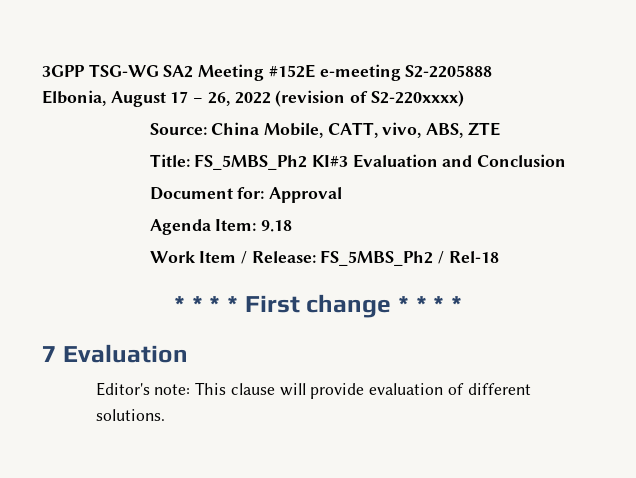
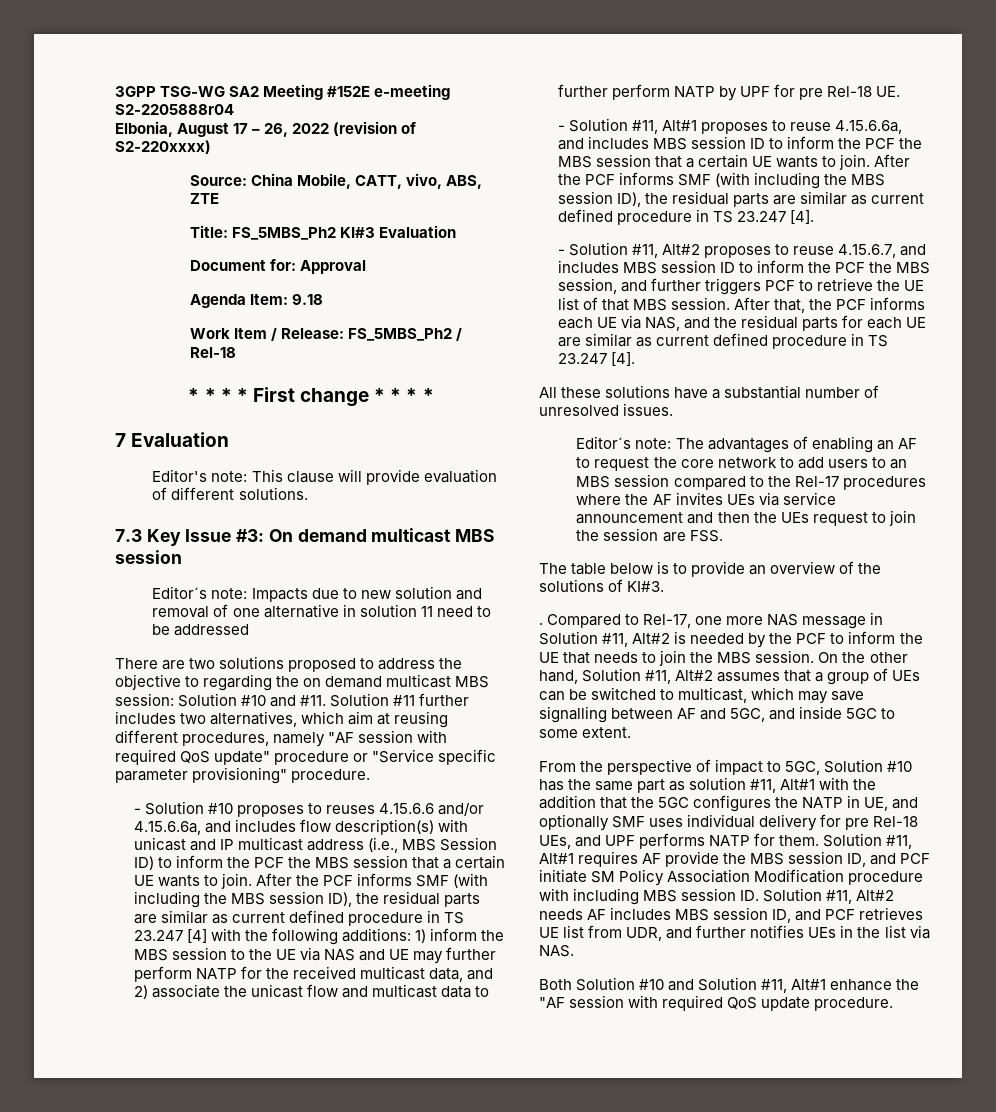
- 3GPP TSG-WG SA2 Meeting #152E e-meeting S2-2205888
+ 3GPP TSG-WG SA2 Meeting #152E e-meeting S2-2205888r04
- Title: FS_5MBS_Ph2 KI#3 Evaluation and Conclusion
+ Title: FS_5MBS_Ph2 KI#3 Evaluation
+ 7.3 Key Issue #3: On demand multicast MBS session
+ Editor´s note: Impacts due to new solution and removal of one alternative in solution 11 need to be addressed
+ There are two solutions proposed to address the objective to regarding the on demand multicast MBS session: Solution #10 and #11. Solution #11 further includes two alternatives, which aim at reusing different procedures, namely "AF session with required QoS update" procedure or "Service specific parameter provisioning" procedure.
+ - Solution #10 proposes to reuses 4.15.6.6 and/or 4.15.6.6a, and includes flow description(s) with unicast and IP multicast address (i.e., MBS Session ID) to inform the PCF the MBS session that a certain UE wants to join. After the PCF informs SMF (with including the MBS session ID), the residual parts are similar as current defined procedure in TS 23.247 [4] with the following additions: 1) inform the MBS session to the UE via NAS and UE may further perform NATP for the received multicast data, and 2) associate the unicast flow and multicast data to further perform NATP by UPF for pre Rel-18 UE.
+ - Solution #11, Alt#1 proposes to reuse 4.15.6.6a, and includes MBS session ID to inform the PCF the MBS session that a certain UE wants to join. After the PCF informs SMF (with including the MBS session ID), the residual parts are similar as current defined procedure in TS 23.247 [4].
+ - Solution #11, Alt#2 proposes to reuse 4.15.6.7, and includes MBS session ID to inform the PCF the MBS session, and further triggers PCF to retrieve the UE list of that MBS session. After that, the PCF informs each UE via NAS, and the residual parts for each UE are similar as current defined procedure in TS 23.247 [4].
+ All these solutions have a substantial number of unresolved issues.
+ Editor´s note: The advantages of enabling an AF to request the core network to add users to an MBS session compared to the Rel-17 procedures where the AF invites UEs via service announcement and then the UEs request to join the session are FSS.
+ The table below is to provide an overview of the solutions of KI#3.
+ . Compared to Rel-17, one more NAS message in Solution #11, Alt#2 is needed by the PCF to inform the UE that needs to join the MBS session. On the other hand, Solution #11, Alt#2 assumes that a group of UEs can be switched to multicast, which may save signalling between AF and 5GC, and inside 5GC to some extent.
+ From the perspective of impact to 5GC, Solution #10 has the same part as solution #11, Alt#1 with the addition that the 5GC configures the NATP in UE, and optionally SMF uses individual delivery for pre Rel-18 UEs, and UPF performs NATP for them. Solution #11, Alt#1 requires AF provide the MBS session ID, and PCF initiate SM Policy Association Modification procedure with including MBS session ID. Solution #11, Alt#2 needs AF includes MBS session ID, and PCF retrieves UE list from UDR, and further notifies UEs in the list via NAS.
+ Both Solution #10 and Solution #11, Alt#1 enhance the "AF session with required QoS update procedure.

